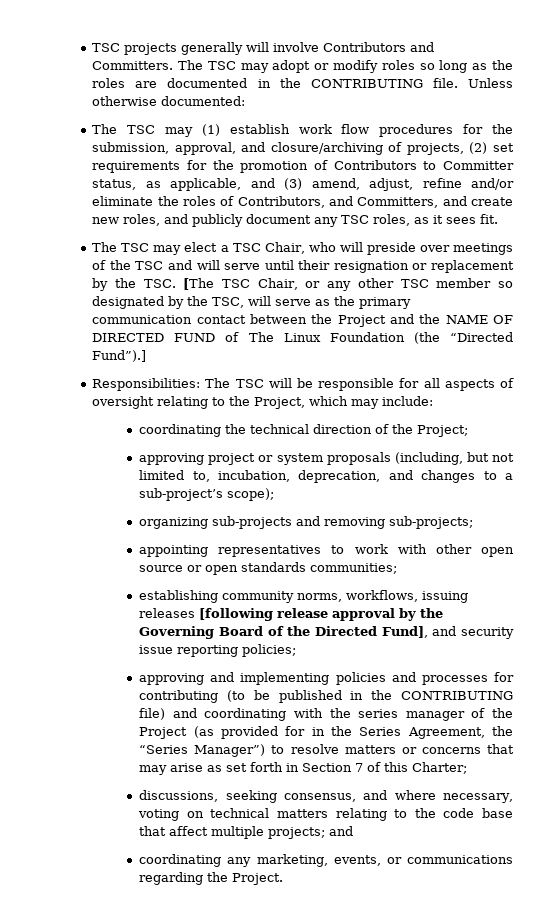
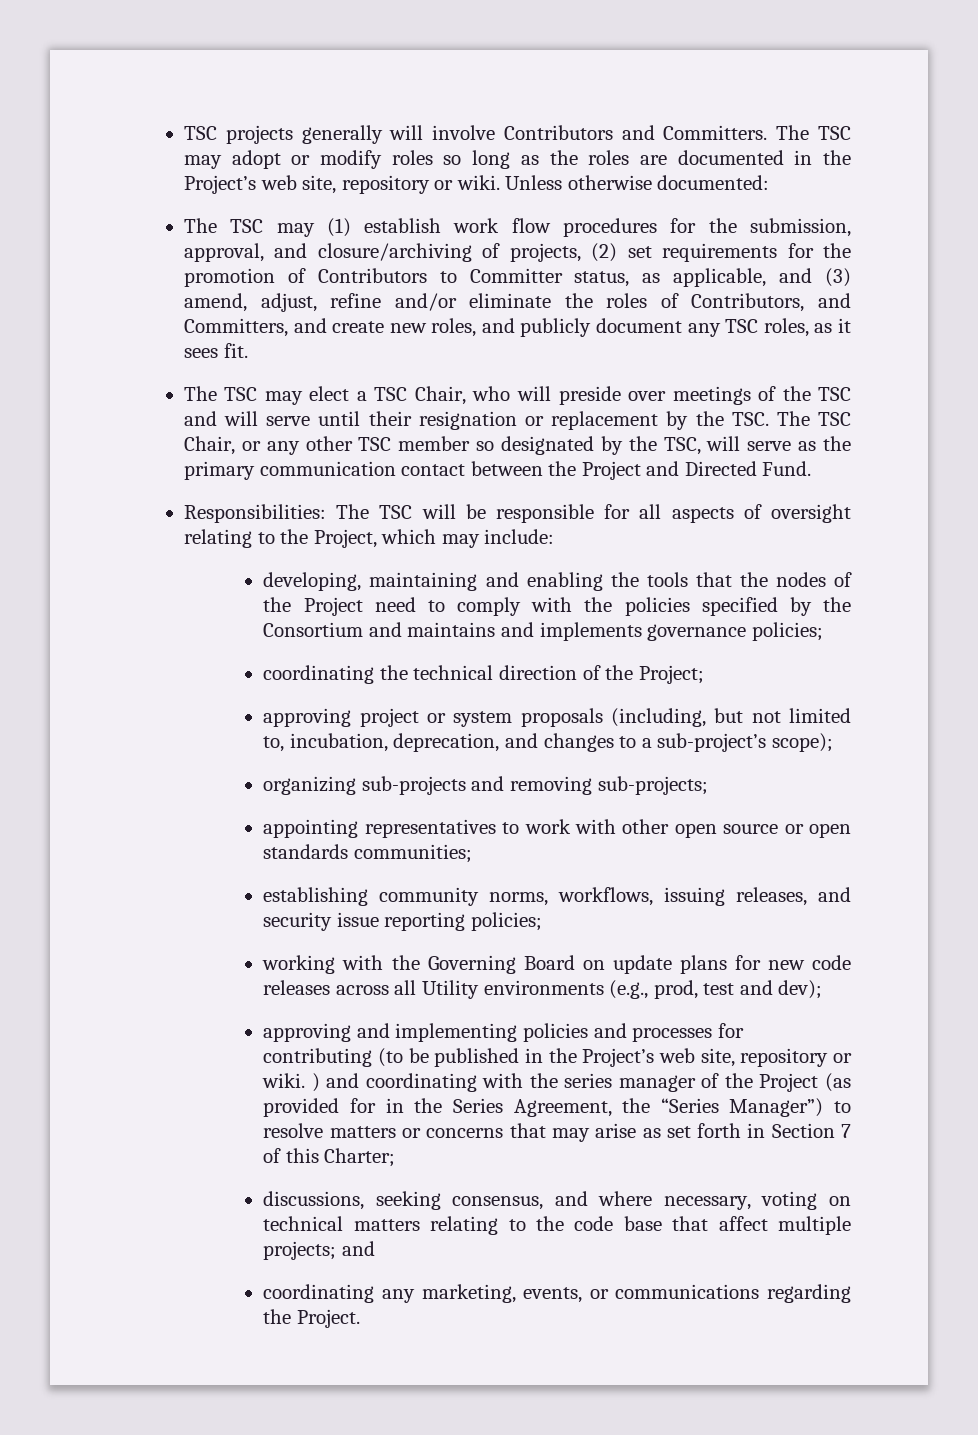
- The TSC may adopt or modify roles so long as the roles are documented in the CONTRIBUTING file.
+ The TSC may adopt or modify roles so long as the roles are documented in the Project’s web site, repository or wiki.
- The TSC may elect a TSC Chair, who will preside over meetings of the TSC and will serve until their resignation or replacement by the TSC. [The TSC Chair, or any other TSC member so designated by the TSC, will serve as the primary communication contact between the Project and the NAME OF DIRECTED FUND of The Linux Foundation (the “Directed Fund”).]
+ The TSC may elect a TSC Chair, who will preside over meetings of the TSC and will serve until their resignation or replacement by the TSC. The TSC Chair, or any other TSC member so designated by the TSC, will serve as the primary communication contact between the Project and Directed Fund.
+ developing, maintaining and enabling the tools that the nodes of the Project need to comply with the policies specified by the Consortium and maintains and implements governance policies;
- establishing community norms, workflows, issuing releases [following release approval by the Governing Board of the Directed Fund], and security issue reporting policies;
+ establishing community norms, workflows, issuing releases, and security issue reporting policies;
+ working with the Governing Board on update plans for new code releases across all Utility environments (e.g., prod, test and dev);
- approving and implementing policies and processes for contributing (to be published in the CONTRIBUTING file) and coordinating with the series manager of the Project (as provided for in the Series Agreement, the “Series Manager”) to resolve matters or concerns that may arise as set forth in Section 7 of this Charter;
+ approving and implementing policies and processes for contributing (to be published in the Project’s web site, repository or wiki. ) and coordinating with the series manager of the Project (as provided for in the Series Agreement, the “Series Manager”) to resolve matters or concerns that may arise as set forth in Section 7 of this Charter;

